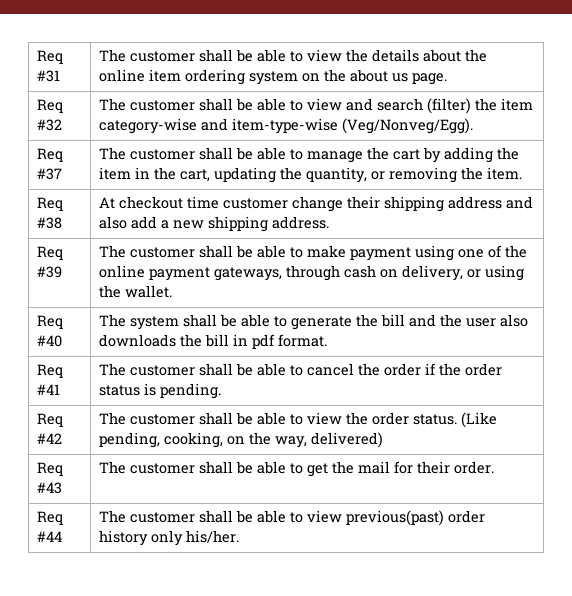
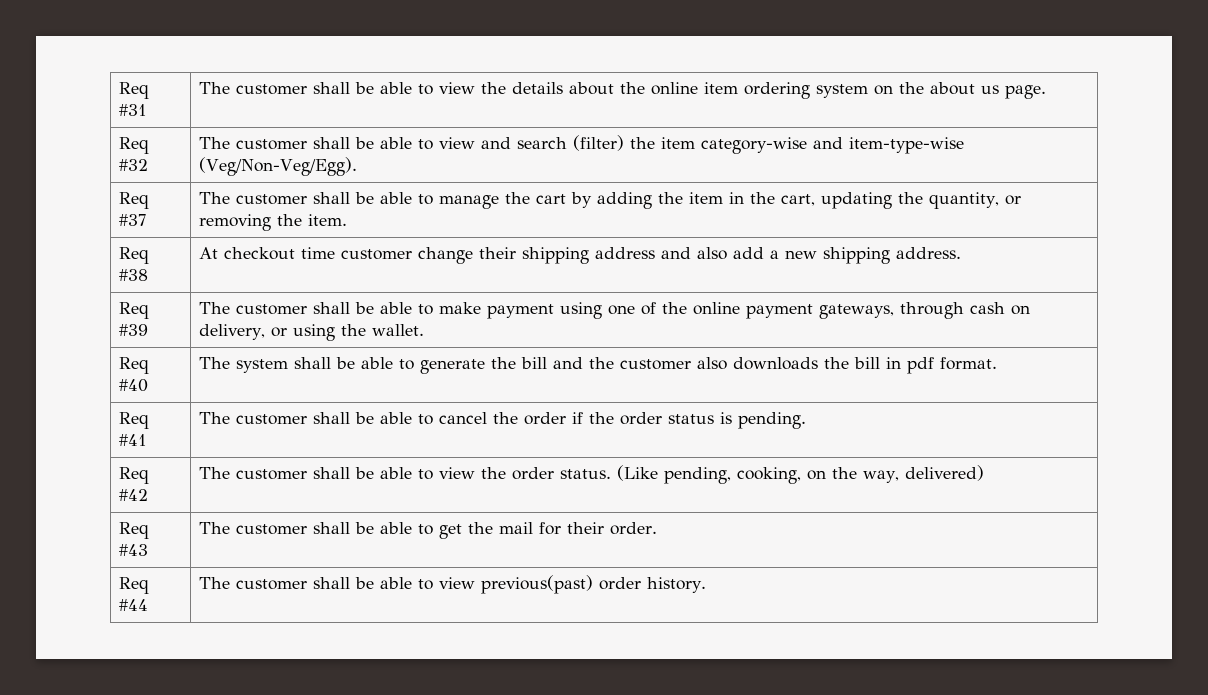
- Req #32 | The customer shall be able to view and search (filter) the item category-wise and item-type-wise (Veg/Nonveg/Egg).
+ Req #32 | The customer shall be able to view and search (filter) the item category-wise and item-type-wise (Veg/Non-Veg/Egg).
- Req #40 | The system shall be able to generate the bill and the user also downloads the bill in pdf format.
+ Req #40 | The system shall be able to generate the bill and the customer also downloads the bill in pdf format.
- Req #44 | The customer shall be able to view previous(past) order history only his/her.
+ Req #44 | The customer shall be able to view previous(past) order history.

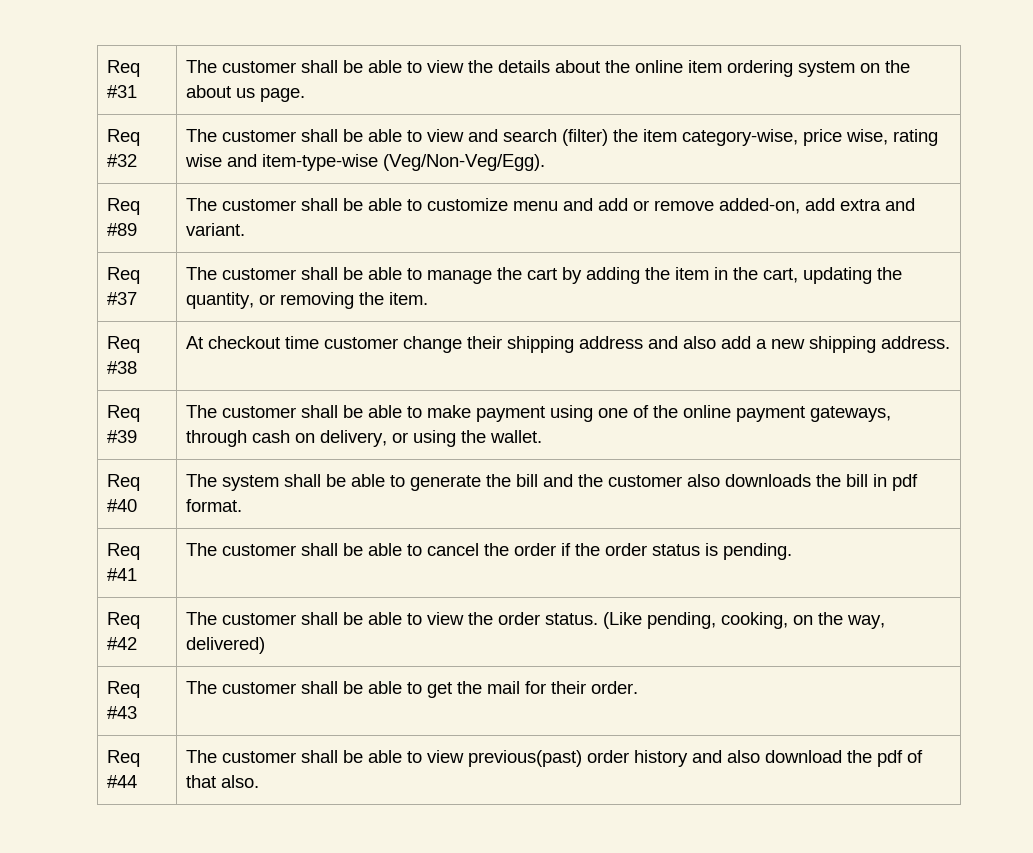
- Req #32 | The customer shall be able to view and search (filter) the item category-wise and item-type-wise (Veg/Non-Veg/Egg).
+ Req #32 | The customer shall be able to view and search (filter) the item category-wise, price wise, rating wise and item-type-wise (Veg/Non-Veg/Egg).
+ Req #89 | The customer shall be able to customize menu and add or remove added-on, add extra and variant.
- Req #44 | The customer shall be able to view previous(past) order history.
+ Req #44 | The customer shall be able to view previous(past) order history and also download the pdf of that also.

